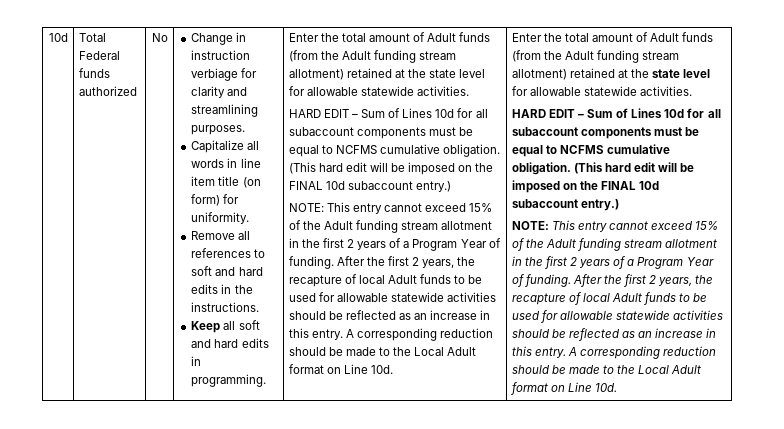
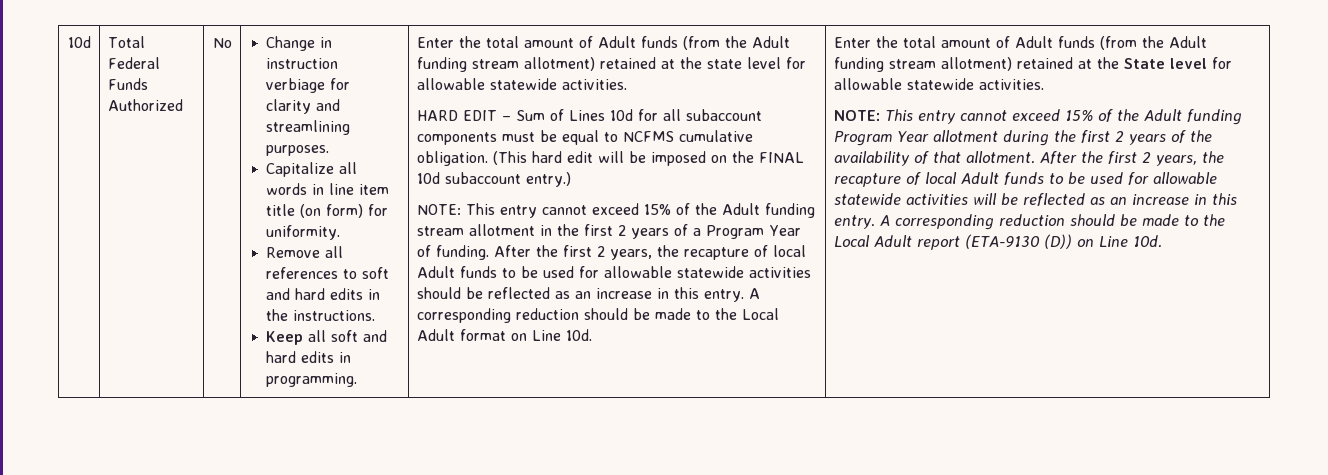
- Total Federal funds authorized
+ Total Federal Funds Authorized
- A corresponding reduction should be made to the Local Adult format on Line 10d. | Enter the total amount of Adult funds (from the Adult funding stream allotment) retained at the state level for allowable statewide activities.
- HARD EDIT – Sum of Lines 10d for all subaccount components must be equal to NCFMS cumulative obligation. (This hard edit will be imposed on the FINAL 10d subaccount entry.)
- NOTE: This entry cannot exceed 15% of the Adult funding stream allotment in the first 2 years of a Program Year of funding. After the first 2 years, the recapture of local Adult funds to be used for allowable statewide activities should be reflected as an increase in this entry. A corresponding reduction should be made to the Local Adult format on Line 10d.
+ A corresponding reduction should be made to the Local Adult format on Line 10d. | Enter the total amount of Adult funds (from the Adult funding stream allotment) retained at the State level for allowable statewide activities.
+ NOTE: This entry cannot exceed 15% of the Adult funding Program Year allotment during the first 2 years of the availability of that allotment. After the first 2 years, the recapture of local Adult funds to be used for allowable statewide activities will be reflected as an increase in this entry. A corresponding reduction should be made to the Local Adult report (ETA-9130 (D)) on Line 10d.

